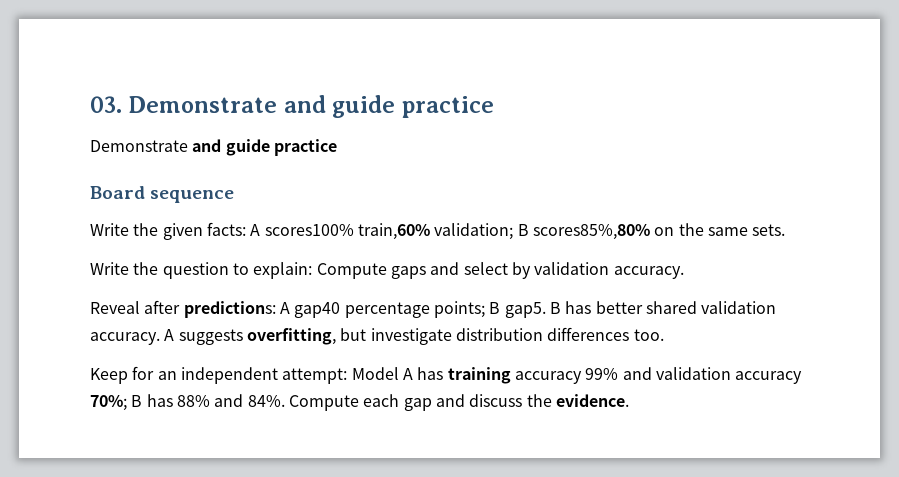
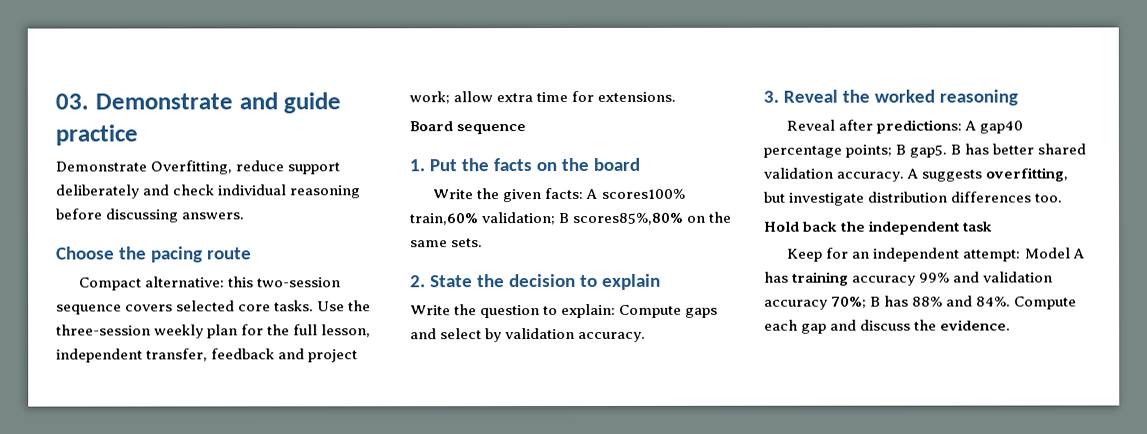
  03. Demonstrate and guide practice
- Demonstrate and guide practice
+ Demonstrate Overfitting, reduce support deliberately and check individual reasoning before discussing answers.
+ Choose the pacing route
+ Compact alternative: this two-session sequence covers selected core tasks. Use the three-session weekly plan for the full lesson, independent transfer, feedback and project work; allow extra time for extensions.
  Board sequence
+ 1. Put the facts on the board
+ 2. State the decision to explain
+ 3. Reveal the worked reasoning
+ Hold back the independent task

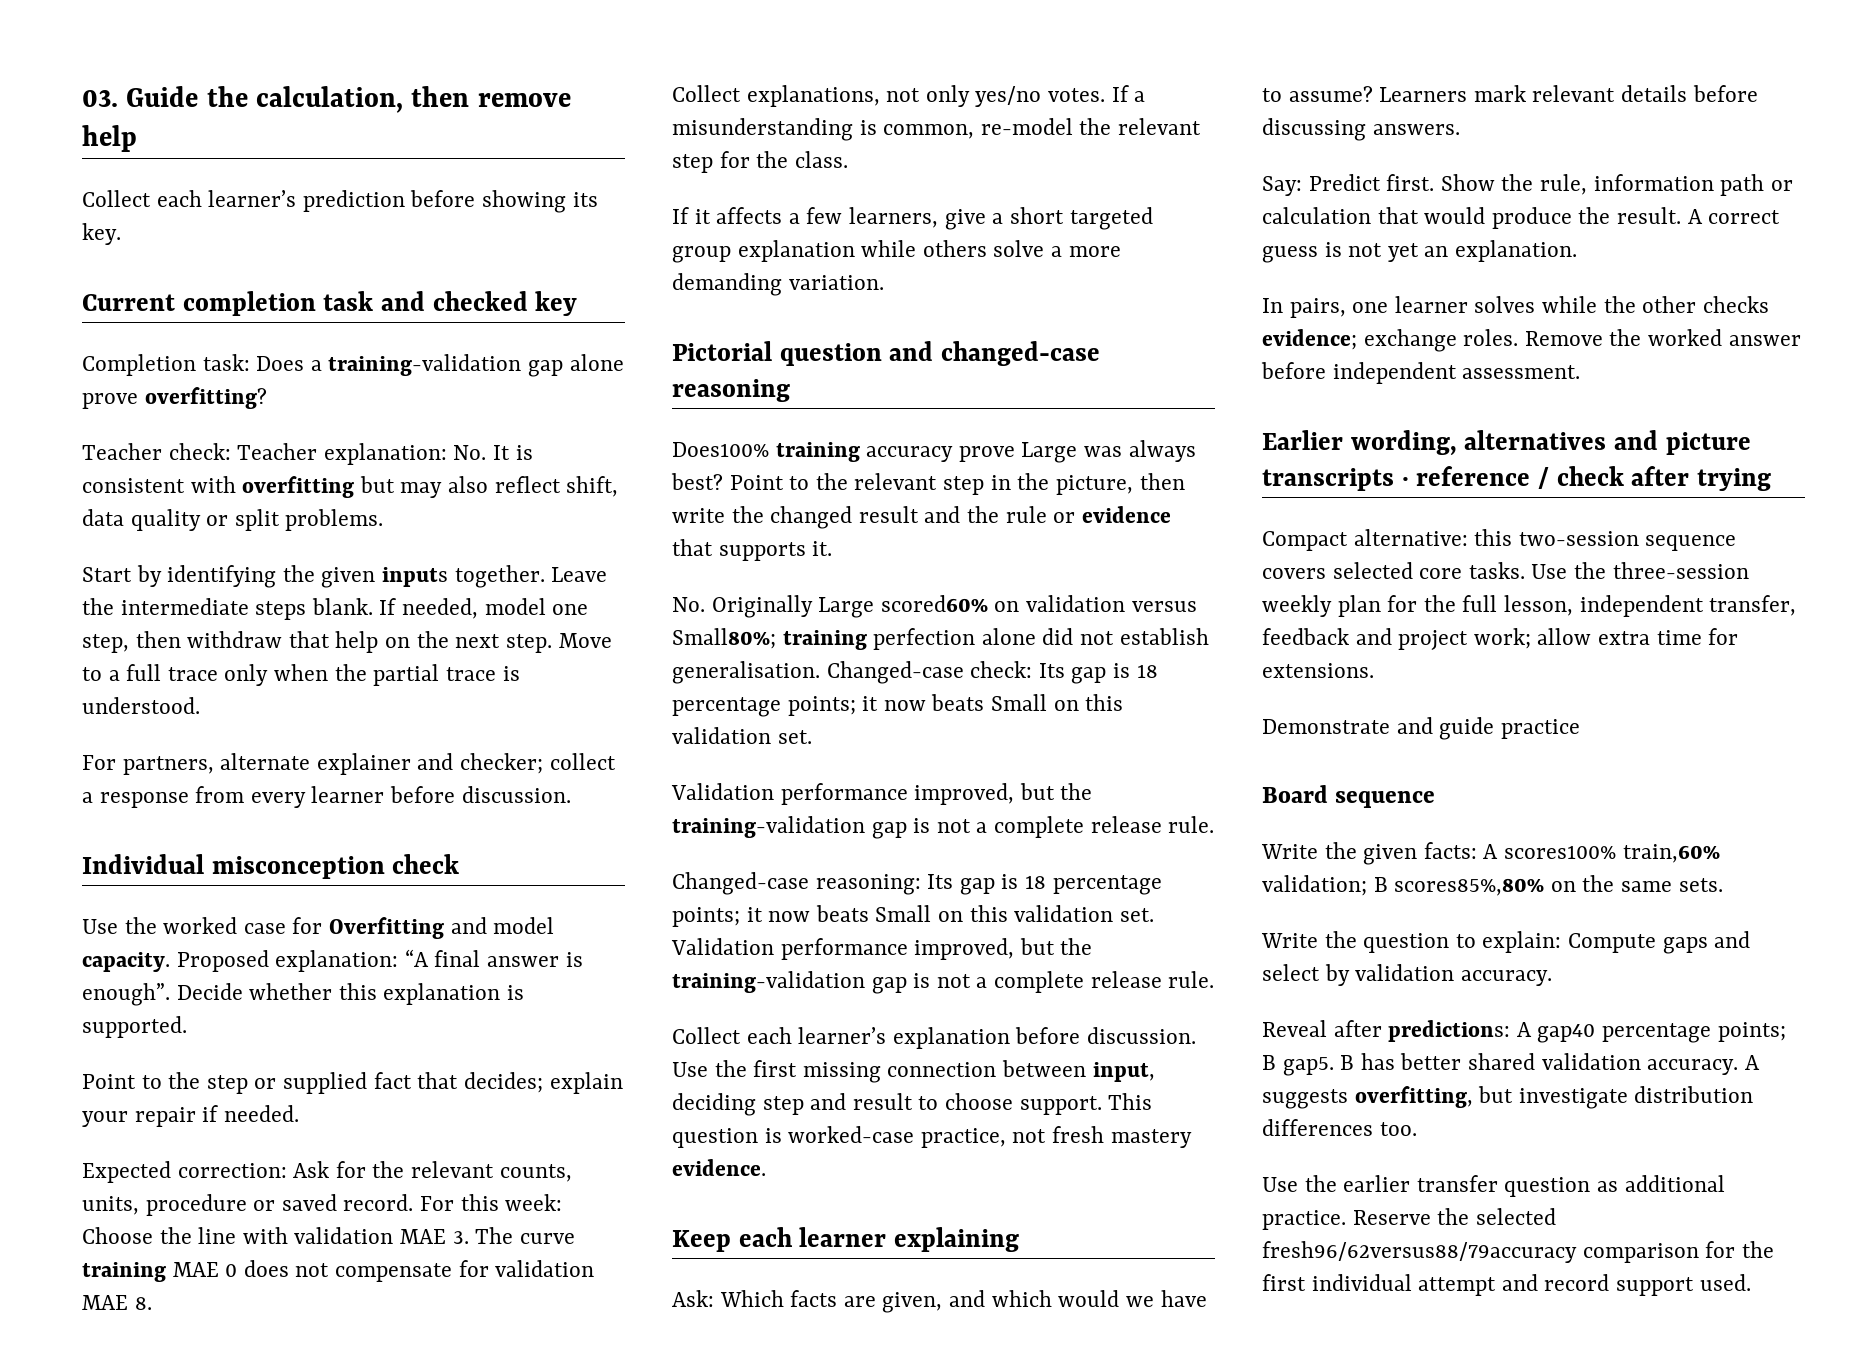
- 03. Demonstrate and guide practice
- Demonstrate Overfitting, reduce support deliberately and check individual reasoning before discussing answers.
- Choose the pacing route
+ 03. Guide the calculation, then remove help
+ Collect each learner’s prediction before showing its key.
+ Current completion task and checked key
+ Completion task: Does a training-validation gap alone prove overfitting?
+ Teacher check: Teacher explanation: No. It is consistent with overfitting but may also reflect shift, data quality or split problems.
+ Start by identifying the given inputs together. Leave the intermediate steps blank. If needed, model one step, then withdraw that help on the next step. Move to a full trace only when the partial trace is understood.
+ For partners, alternate explainer and checker; collect a response from every learner before discussion.
+ Individual misconception check
+ Use the worked case for Overfitting and model capacity. Proposed explanation: “A final answer is enough”. Decide whether this explanation is supported.
+ Point to the step or supplied fact that decides; explain your repair if needed.
+ Expected correction: Ask for the relevant counts, units, procedure or saved record. For this week: Choose the line with validation MAE 3. The curve training MAE 0 does not compensate for validation MAE 8.
+ Collect explanations, not only yes/no votes. If a misunderstanding is common, re-model the relevant step for the class.
+ If it affects a few learners, give a short targeted group explanation while others solve a more demanding variation.
+ Pictorial question and changed-case reasoning
+ Does100% training accuracy prove Large was always best? Point to the relevant step in the picture, then write the changed result and the rule or evidence that supports it.
+ No. Originally Large scored60% on validation versus Small80%; training perfection alone did not establish generalisation. Changed-case check: Its gap is 18 percentage points; it now beats Small on this validation set.
+ Validation performance improved, but the training-validation gap is not a complete release rule.
+ Changed-case reasoning: Its gap is 18 percentage points; it now beats Small on this validation set. Validation performance improved, but the training-validation gap is not a complete release rule.
+ Collect each learner’s explanation before discussion. Use the first missing connection between input, deciding step and result to choose support. This question is worked-case practice, not fresh mastery evidence.
+ Keep each learner explaining
+ Ask: Which facts are given, and which would we have to assume? Learners mark relevant details before discussing answers.
+ Say: Predict first. Show the rule, information path or calculation that would produce the result. A correct guess is not yet an explanation.
+ In pairs, one learner solves while the other checks evidence; exchange roles. Remove the worked answer before independent assessment.
+ Earlier wording, alternatives and picture transcripts · reference / check after trying
+ Demonstrate and guide practice
  Board sequence
- 1. Put the facts on the board
- 2. State the decision to explain
- 3. Reveal the worked reasoning
- Hold back the independent task
- Keep for an independent attempt: Model A has training accuracy 99% and validation accuracy 70%; B has 88% and 84%. Compute each gap and discuss the evidence.
+ Use the earlier transfer question as additional practice. Reserve the selected fresh96/62versus88/79accuracy comparison for the first individual attempt and record support used.

